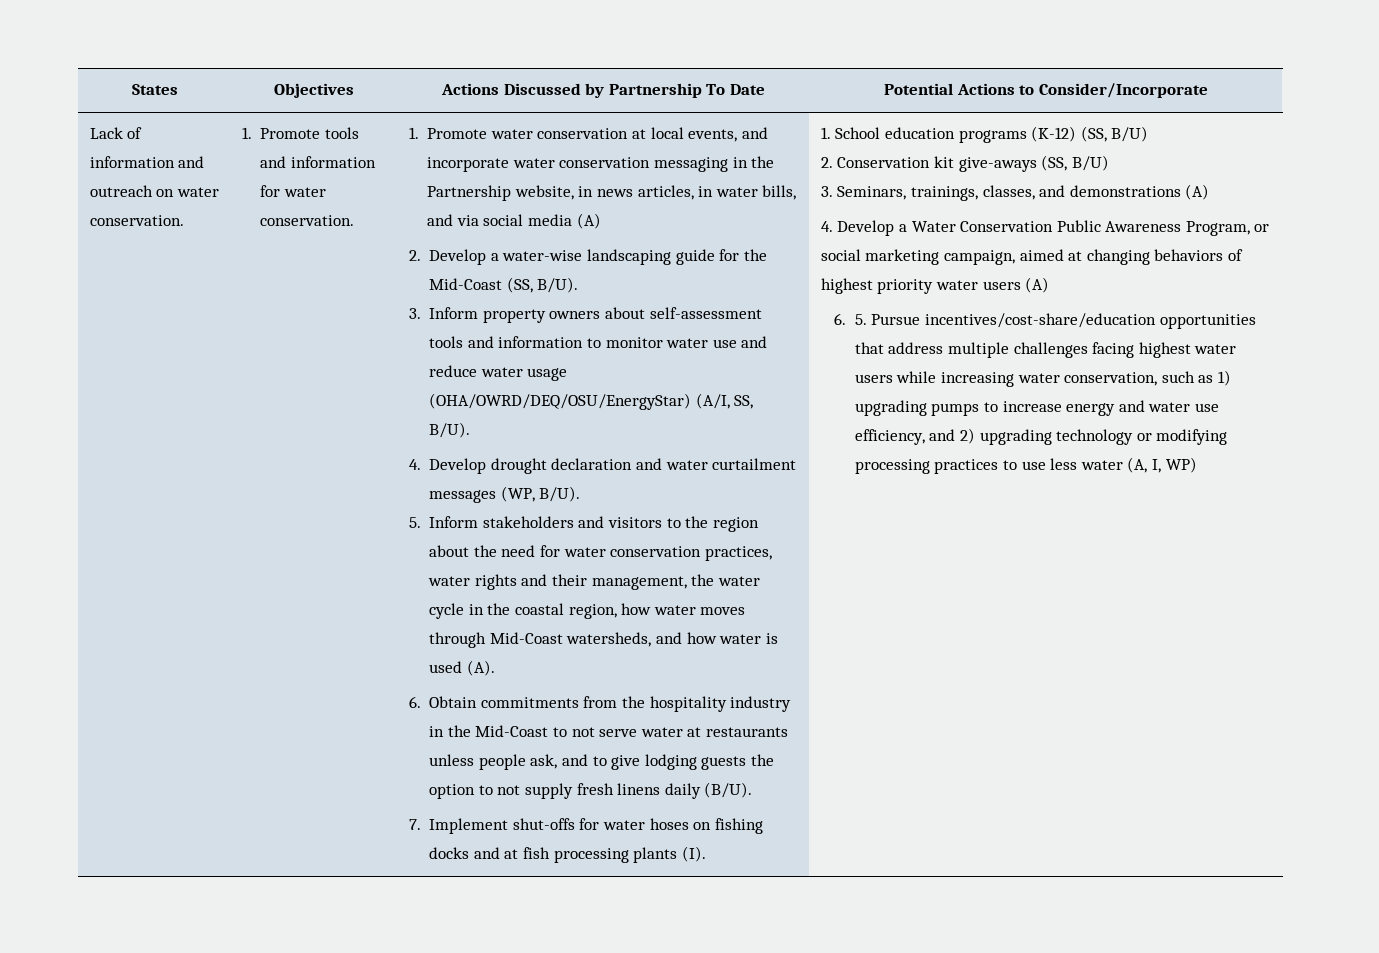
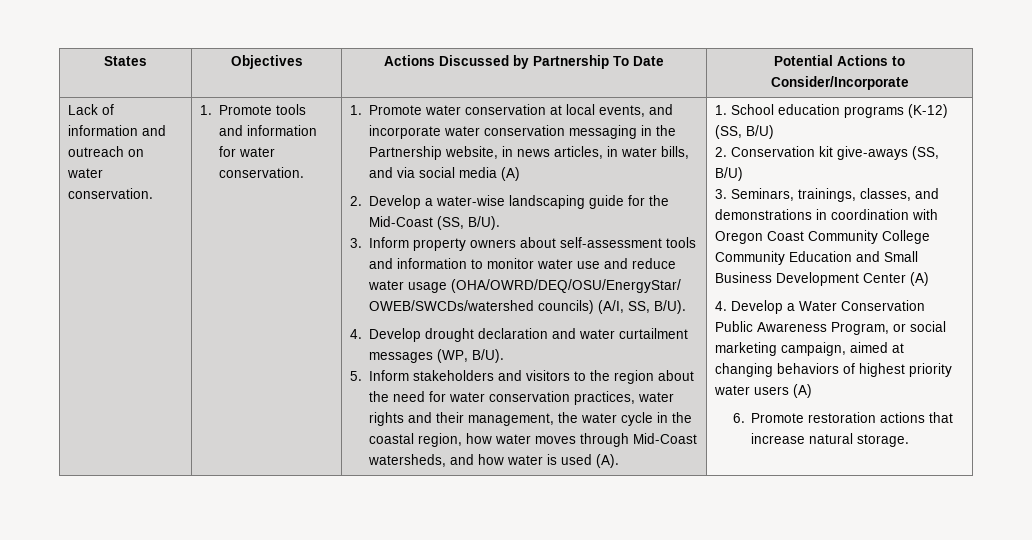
- 3. Inform property owners about self-assessment tools and information to monitor water use and reduce water usage (OHA/OWRD/DEQ/OSU/EnergyStar) (A/I, SS, B/U).
+ 3. Inform property owners about self-assessment tools and information to monitor water use and reduce water usage (OHA/OWRD/DEQ/OSU/EnergyStar/ OWEB/SWCDs/watershed councils) (A/I, SS, B/U).
- 6. Obtain commitments from the hospitality industry in the Mid-Coast to not serve water at restaurants unless people ask, and to give lodging guests the option to not supply fresh linens daily (B/U).
- 7. Implement shut-offs for water hoses on fishing docks and at fish processing plants (I).
- 3. Seminars, trainings, classes, and demonstrations (A)
+ 3. Seminars, trainings, classes, and demonstrations in coordination with Oregon Coast Community College Community Education and Small Business Development Center (A)
- 6. 5. Pursue incentives/cost-share/education opportunities that address multiple challenges facing highest water users while increasing water conservation, such as 1) upgrading pumps to increase energy and water use efficiency, and 2) upgrading technology or modifying processing practices to use less water (A, I, WP)
+ 6. Promote restoration actions that increase natural storage.

